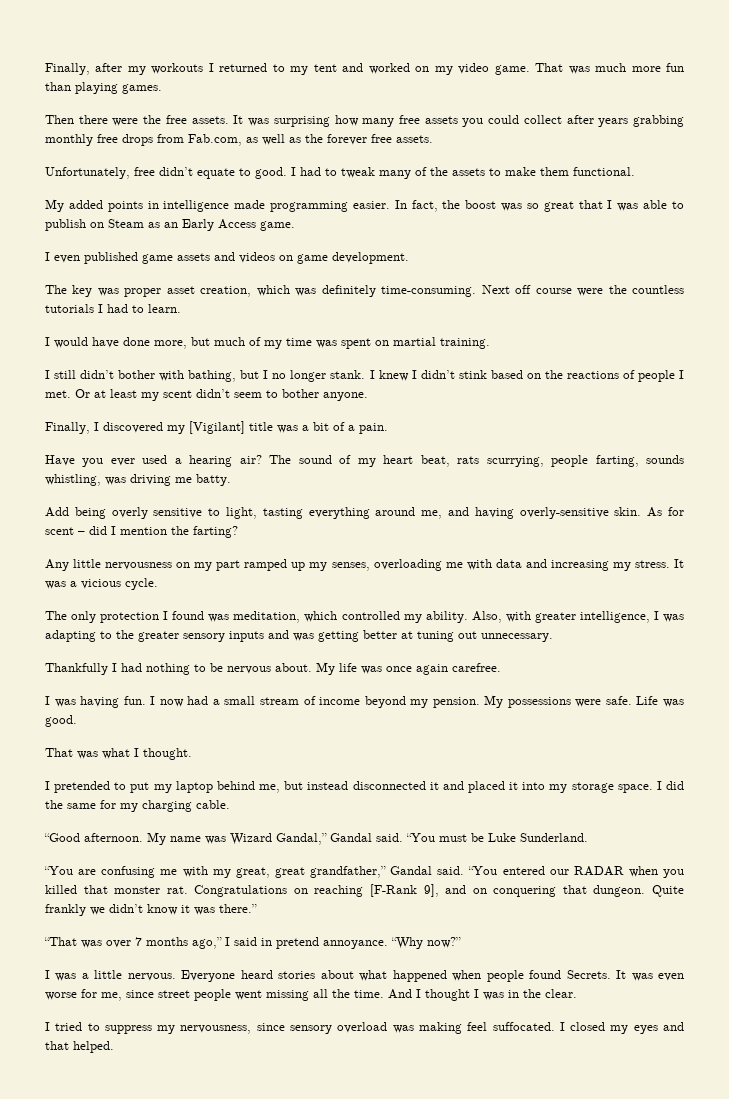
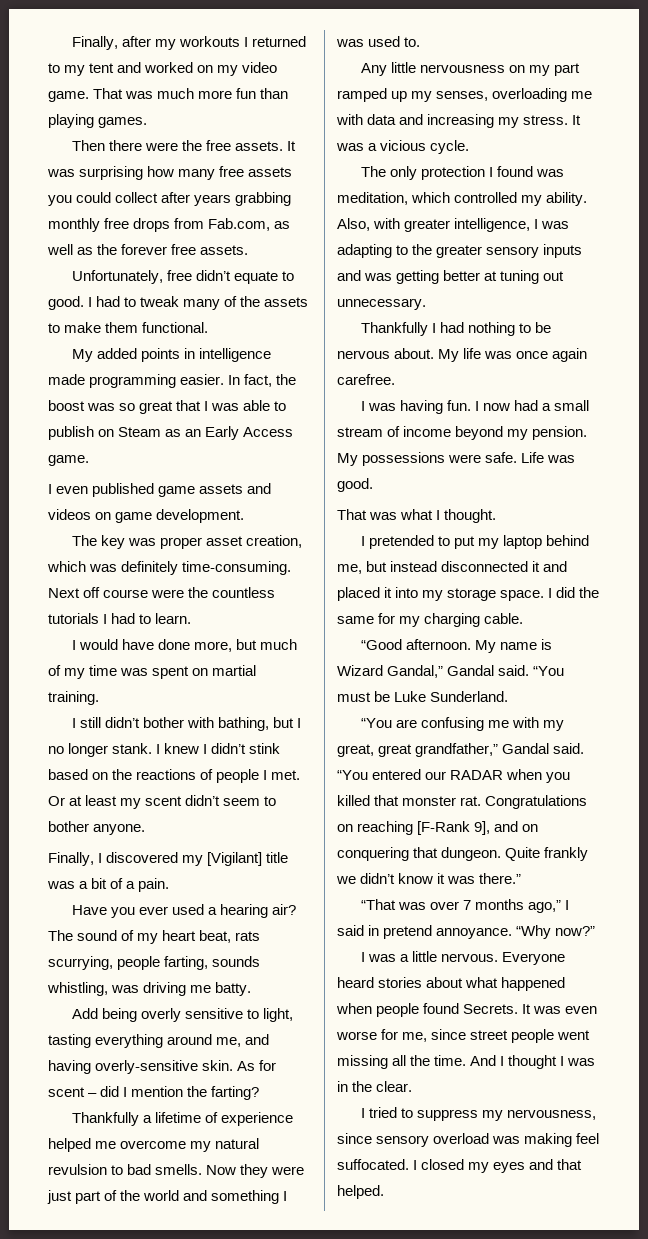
+ Thankfully a lifetime of experience helped me overcome my natural revulsion to bad smells. Now they were just part of the world and something I was used to.
- My name was Wizard Gandal,” Gandal said.
+ My name is Wizard Gandal,” Gandal said.

